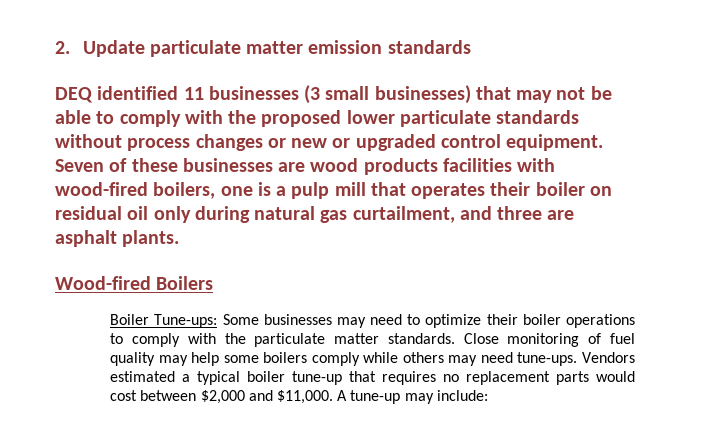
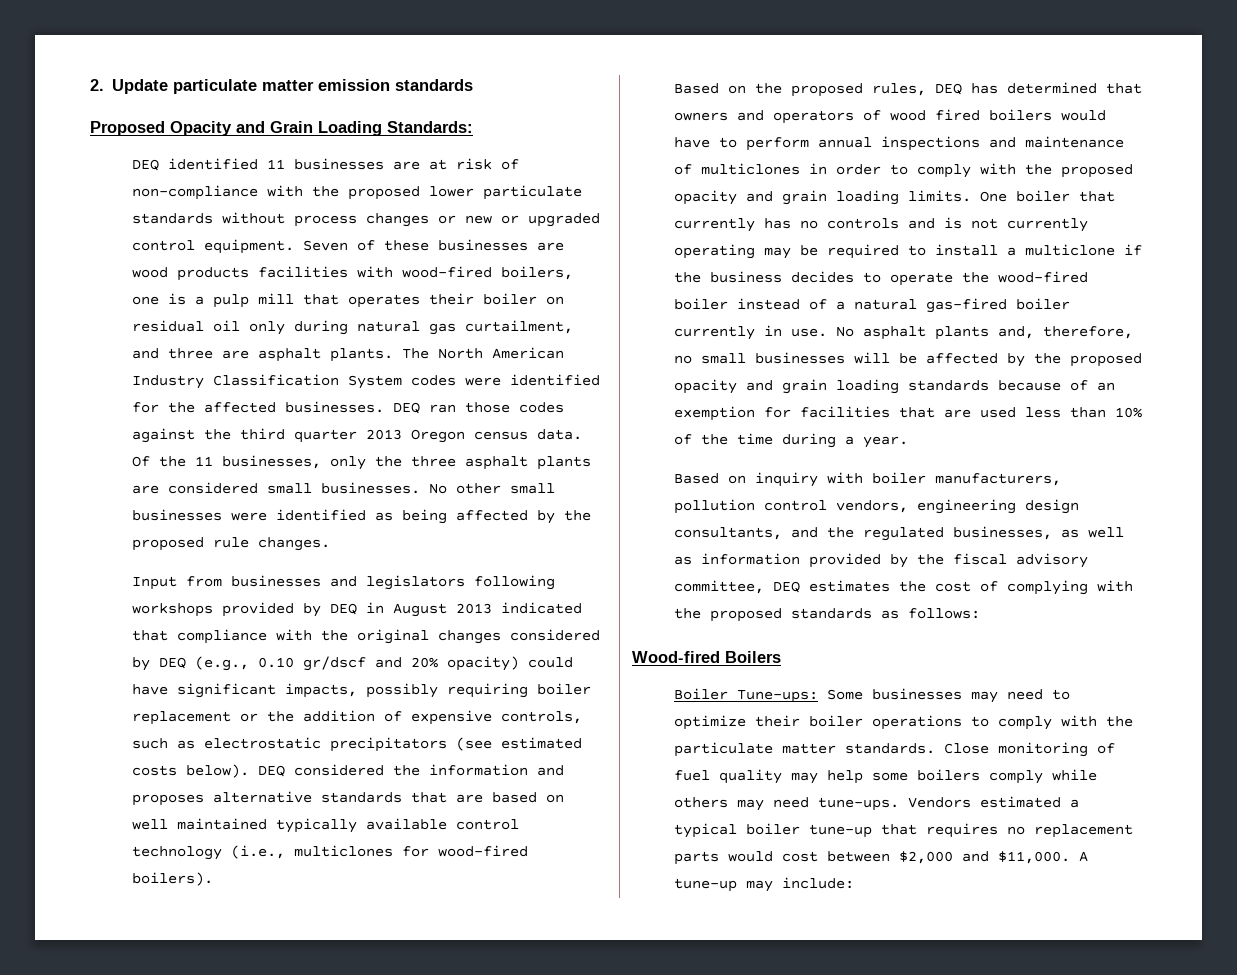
- DEQ identified 11 businesses (3 small businesses) that may not be able to comply with the proposed lower particulate standards without process changes or new or upgraded control equipment.
+ Proposed Opacity and Grain Loading Standards:
+ DEQ identified 11 businesses are at risk of non-compliance with the proposed lower particulate standards without process changes or new or upgraded control equipment.
+ The North American Industry Classification System codes were identified for the affected businesses. DEQ ran those codes against the third quarter 2013 Oregon census data. Of the 11 businesses, only the three asphalt plants are considered small businesses. No other small businesses were identified as being affected by the proposed rule changes.
+ Input from businesses and legislators following workshops provided by DEQ in August 2013 indicated that compliance with the original changes considered by DEQ (e.g., 0.10 gr/dscf and 20% opacity) could have significant impacts, possibly requiring boiler replacement or the addition of expensive controls, such as electrostatic precipitators (see estimated costs below). DEQ considered the information and proposes alternative standards that are based on well maintained typically available control technology (i.e., multiclones for wood-fired boilers).
+ Based on the proposed rules, DEQ has determined that owners and operators of wood fired boilers would have to perform annual inspections and maintenance of multiclones in order to comply with the proposed opacity and grain loading limits. One boiler that currently has no controls and is not currently operating may be required to install a multiclone if the business decides to operate the wood-fired boiler instead of a natural gas-fired boiler currently in use. No asphalt plants and, therefore, no small businesses will be affected by the proposed opacity and grain loading standards because of an exemption for facilities that are used less than 10% of the time during a year.
+ Based on inquiry with boiler manufacturers, pollution control vendors, engineering design consultants, and the regulated businesses, as well as information provided by the fiscal advisory committee, DEQ estimates the cost of complying with the proposed standards as follows:

